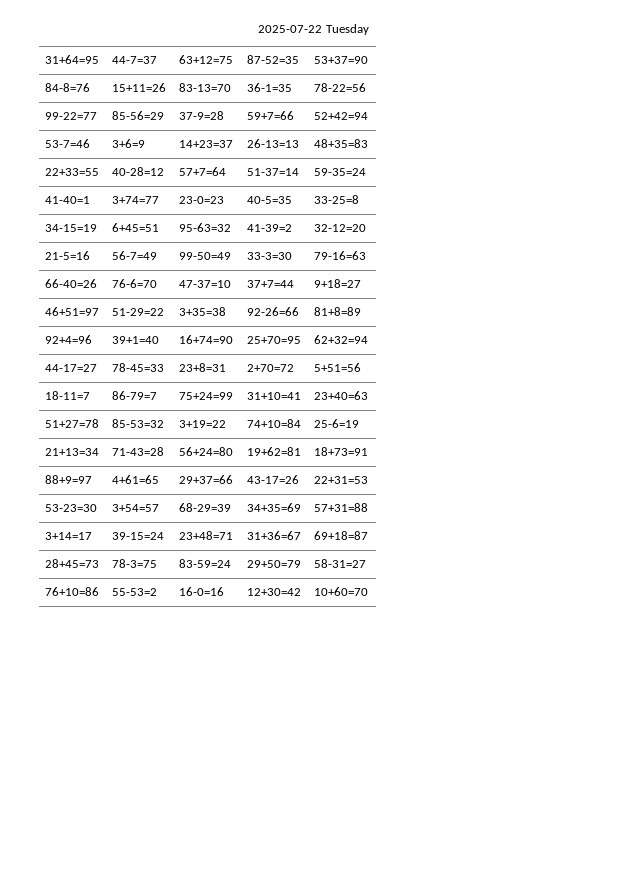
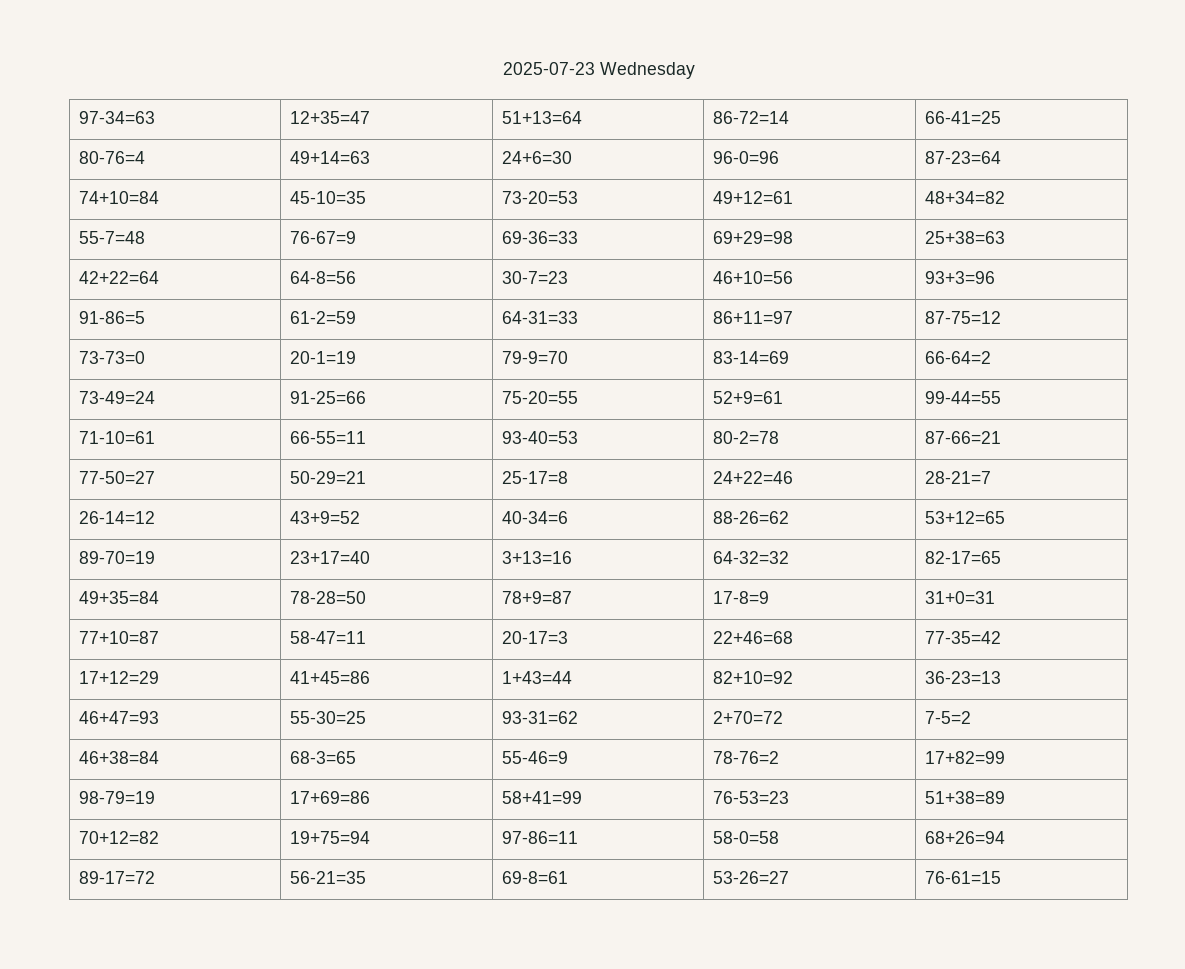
- 2025-07-22 Tuesday
- 31+64=95 | 44-7=37 | 63+12=75 | 87-52=35 | 53+37=90
- 84-8=76 | 15+11=26 | 83-13=70 | 36-1=35 | 78-22=56
- 99-22=77 | 85-56=29 | 37-9=28 | 59+7=66 | 52+42=94
- 53-7=46 | 3+6=9 | 14+23=37 | 26-13=13 | 48+35=83
- 22+33=55 | 40-28=12 | 57+7=64 | 51-37=14 | 59-35=24
- 41-40=1 | 3+74=77 | 23-0=23 | 40-5=35 | 33-25=8
- 34-15=19 | 6+45=51 | 95-63=32 | 41-39=2 | 32-12=20
- 21-5=16 | 56-7=49 | 99-50=49 | 33-3=30 | 79-16=63
- 66-40=26 | 76-6=70 | 47-37=10 | 37+7=44 | 9+18=27
- 46+51=97 | 51-29=22 | 3+35=38 | 92-26=66 | 81+8=89
- 92+4=96 | 39+1=40 | 16+74=90 | 25+70=95 | 62+32=94
- 44-17=27 | 78-45=33 | 23+8=31 | 2+70=72 | 5+51=56
- 18-11=7 | 86-79=7 | 75+24=99 | 31+10=41 | 23+40=63
- 51+27=78 | 85-53=32 | 3+19=22 | 74+10=84 | 25-6=19
- 21+13=34 | 71-43=28 | 56+24=80 | 19+62=81 | 18+73=91
- 88+9=97 | 4+61=65 | 29+37=66 | 43-17=26 | 22+31=53
- 53-23=30 | 3+54=57 | 68-29=39 | 34+35=69 | 57+31=88
- 3+14=17 | 39-15=24 | 23+48=71 | 31+36=67 | 69+18=87
- 28+45=73 | 78-3=75 | 83-59=24 | 29+50=79 | 58-31=27
- 76+10=86 | 55-53=2 | 16-0=16 | 12+30=42 | 10+60=70
+ 2025-07-23 Wednesday
+ 97-34=63 | 12+35=47 | 51+13=64 | 86-72=14 | 66-41=25
+ 80-76=4 | 49+14=63 | 24+6=30 | 96-0=96 | 87-23=64
+ 74+10=84 | 45-10=35 | 73-20=53 | 49+12=61 | 48+34=82
+ 55-7=48 | 76-67=9 | 69-36=33 | 69+29=98 | 25+38=63
+ 42+22=64 | 64-8=56 | 30-7=23 | 46+10=56 | 93+3=96
+ 91-86=5 | 61-2=59 | 64-31=33 | 86+11=97 | 87-75=12
+ 73-73=0 | 20-1=19 | 79-9=70 | 83-14=69 | 66-64=2
+ 73-49=24 | 91-25=66 | 75-20=55 | 52+9=61 | 99-44=55
+ 71-10=61 | 66-55=11 | 93-40=53 | 80-2=78 | 87-66=21
+ 77-50=27 | 50-29=21 | 25-17=8 | 24+22=46 | 28-21=7
+ 26-14=12 | 43+9=52 | 40-34=6 | 88-26=62 | 53+12=65
+ 89-70=19 | 23+17=40 | 3+13=16 | 64-32=32 | 82-17=65
+ 49+35=84 | 78-28=50 | 78+9=87 | 17-8=9 | 31+0=31
+ 77+10=87 | 58-47=11 | 20-17=3 | 22+46=68 | 77-35=42
+ 17+12=29 | 41+45=86 | 1+43=44 | 82+10=92 | 36-23=13
+ 46+47=93 | 55-30=25 | 93-31=62 | 2+70=72 | 7-5=2
+ 46+38=84 | 68-3=65 | 55-46=9 | 78-76=2 | 17+82=99
+ 98-79=19 | 17+69=86 | 58+41=99 | 76-53=23 | 51+38=89
+ 70+12=82 | 19+75=94 | 97-86=11 | 58-0=58 | 68+26=94
+ 89-17=72 | 56-21=35 | 69-8=61 | 53-26=27 | 76-61=15

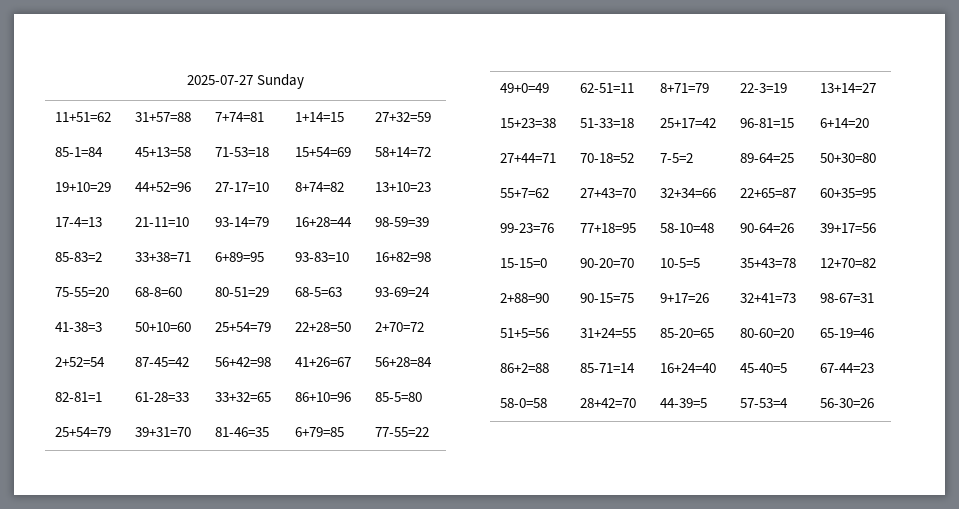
- 2025-07-23 Wednesday
- 97-34=63 | 12+35=47 | 51+13=64 | 86-72=14 | 66-41=25
- 80-76=4 | 49+14=63 | 24+6=30 | 96-0=96 | 87-23=64
- 74+10=84 | 45-10=35 | 73-20=53 | 49+12=61 | 48+34=82
- 55-7=48 | 76-67=9 | 69-36=33 | 69+29=98 | 25+38=63
- 42+22=64 | 64-8=56 | 30-7=23 | 46+10=56 | 93+3=96
- 91-86=5 | 61-2=59 | 64-31=33 | 86+11=97 | 87-75=12
- 73-73=0 | 20-1=19 | 79-9=70 | 83-14=69 | 66-64=2
- 73-49=24 | 91-25=66 | 75-20=55 | 52+9=61 | 99-44=55
- 71-10=61 | 66-55=11 | 93-40=53 | 80-2=78 | 87-66=21
- 77-50=27 | 50-29=21 | 25-17=8 | 24+22=46 | 28-21=7
- 26-14=12 | 43+9=52 | 40-34=6 | 88-26=62 | 53+12=65
- 89-70=19 | 23+17=40 | 3+13=16 | 64-32=32 | 82-17=65
- 49+35=84 | 78-28=50 | 78+9=87 | 17-8=9 | 31+0=31
- 77+10=87 | 58-47=11 | 20-17=3 | 22+46=68 | 77-35=42
- 17+12=29 | 41+45=86 | 1+43=44 | 82+10=92 | 36-23=13
- 46+47=93 | 55-30=25 | 93-31=62 | 2+70=72 | 7-5=2
- 46+38=84 | 68-3=65 | 55-46=9 | 78-76=2 | 17+82=99
- 98-79=19 | 17+69=86 | 58+41=99 | 76-53=23 | 51+38=89
- 70+12=82 | 19+75=94 | 97-86=11 | 58-0=58 | 68+26=94
- 89-17=72 | 56-21=35 | 69-8=61 | 53-26=27 | 76-61=15
+ 2025-07-27 Sunday
+ 11+51=62 | 31+57=88 | 7+74=81 | 1+14=15 | 27+32=59
+ 85-1=84 | 45+13=58 | 71-53=18 | 15+54=69 | 58+14=72
+ 19+10=29 | 44+52=96 | 27-17=10 | 8+74=82 | 13+10=23
+ 17-4=13 | 21-11=10 | 93-14=79 | 16+28=44 | 98-59=39
+ 85-83=2 | 33+38=71 | 6+89=95 | 93-83=10 | 16+82=98
+ 75-55=20 | 68-8=60 | 80-51=29 | 68-5=63 | 93-69=24
+ 41-38=3 | 50+10=60 | 25+54=79 | 22+28=50 | 2+70=72
+ 2+52=54 | 87-45=42 | 56+42=98 | 41+26=67 | 56+28=84
+ 82-81=1 | 61-28=33 | 33+32=65 | 86+10=96 | 85-5=80
+ 25+54=79 | 39+31=70 | 81-46=35 | 6+79=85 | 77-55=22
+ 49+0=49 | 62-51=11 | 8+71=79 | 22-3=19 | 13+14=27
+ 15+23=38 | 51-33=18 | 25+17=42 | 96-81=15 | 6+14=20
+ 27+44=71 | 70-18=52 | 7-5=2 | 89-64=25 | 50+30=80
+ 55+7=62 | 27+43=70 | 32+34=66 | 22+65=87 | 60+35=95
+ 99-23=76 | 77+18=95 | 58-10=48 | 90-64=26 | 39+17=56
+ 15-15=0 | 90-20=70 | 10-5=5 | 35+43=78 | 12+70=82
+ 2+88=90 | 90-15=75 | 9+17=26 | 32+41=73 | 98-67=31
+ 51+5=56 | 31+24=55 | 85-20=65 | 80-60=20 | 65-19=46
+ 86+2=88 | 85-71=14 | 16+24=40 | 45-40=5 | 67-44=23
+ 58-0=58 | 28+42=70 | 44-39=5 | 57-53=4 | 56-30=26

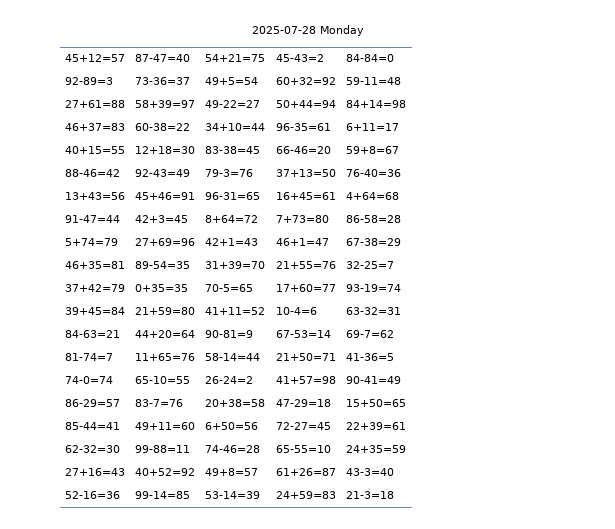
- 2025-07-27 Sunday
- 11+51=62 | 31+57=88 | 7+74=81 | 1+14=15 | 27+32=59
- 85-1=84 | 45+13=58 | 71-53=18 | 15+54=69 | 58+14=72
- 19+10=29 | 44+52=96 | 27-17=10 | 8+74=82 | 13+10=23
- 17-4=13 | 21-11=10 | 93-14=79 | 16+28=44 | 98-59=39
- 85-83=2 | 33+38=71 | 6+89=95 | 93-83=10 | 16+82=98
- 75-55=20 | 68-8=60 | 80-51=29 | 68-5=63 | 93-69=24
- 41-38=3 | 50+10=60 | 25+54=79 | 22+28=50 | 2+70=72
- 2+52=54 | 87-45=42 | 56+42=98 | 41+26=67 | 56+28=84
- 82-81=1 | 61-28=33 | 33+32=65 | 86+10=96 | 85-5=80
- 25+54=79 | 39+31=70 | 81-46=35 | 6+79=85 | 77-55=22
- 49+0=49 | 62-51=11 | 8+71=79 | 22-3=19 | 13+14=27
- 15+23=38 | 51-33=18 | 25+17=42 | 96-81=15 | 6+14=20
- 27+44=71 | 70-18=52 | 7-5=2 | 89-64=25 | 50+30=80
- 55+7=62 | 27+43=70 | 32+34=66 | 22+65=87 | 60+35=95
- 99-23=76 | 77+18=95 | 58-10=48 | 90-64=26 | 39+17=56
- 15-15=0 | 90-20=70 | 10-5=5 | 35+43=78 | 12+70=82
- 2+88=90 | 90-15=75 | 9+17=26 | 32+41=73 | 98-67=31
- 51+5=56 | 31+24=55 | 85-20=65 | 80-60=20 | 65-19=46
- 86+2=88 | 85-71=14 | 16+24=40 | 45-40=5 | 67-44=23
- 58-0=58 | 28+42=70 | 44-39=5 | 57-53=4 | 56-30=26
+ 2025-07-28 Monday
+ 45+12=57 | 87-47=40 | 54+21=75 | 45-43=2 | 84-84=0
+ 92-89=3 | 73-36=37 | 49+5=54 | 60+32=92 | 59-11=48
+ 27+61=88 | 58+39=97 | 49-22=27 | 50+44=94 | 84+14=98
+ 46+37=83 | 60-38=22 | 34+10=44 | 96-35=61 | 6+11=17
+ 40+15=55 | 12+18=30 | 83-38=45 | 66-46=20 | 59+8=67
+ 88-46=42 | 92-43=49 | 79-3=76 | 37+13=50 | 76-40=36
+ 13+43=56 | 45+46=91 | 96-31=65 | 16+45=61 | 4+64=68
+ 91-47=44 | 42+3=45 | 8+64=72 | 7+73=80 | 86-58=28
+ 5+74=79 | 27+69=96 | 42+1=43 | 46+1=47 | 67-38=29
+ 46+35=81 | 89-54=35 | 31+39=70 | 21+55=76 | 32-25=7
+ 37+42=79 | 0+35=35 | 70-5=65 | 17+60=77 | 93-19=74
+ 39+45=84 | 21+59=80 | 41+11=52 | 10-4=6 | 63-32=31
+ 84-63=21 | 44+20=64 | 90-81=9 | 67-53=14 | 69-7=62
+ 81-74=7 | 11+65=76 | 58-14=44 | 21+50=71 | 41-36=5
+ 74-0=74 | 65-10=55 | 26-24=2 | 41+57=98 | 90-41=49
+ 86-29=57 | 83-7=76 | 20+38=58 | 47-29=18 | 15+50=65
+ 85-44=41 | 49+11=60 | 6+50=56 | 72-27=45 | 22+39=61
+ 62-32=30 | 99-88=11 | 74-46=28 | 65-55=10 | 24+35=59
+ 27+16=43 | 40+52=92 | 49+8=57 | 61+26=87 | 43-3=40
+ 52-16=36 | 99-14=85 | 53-14=39 | 24+59=83 | 21-3=18

